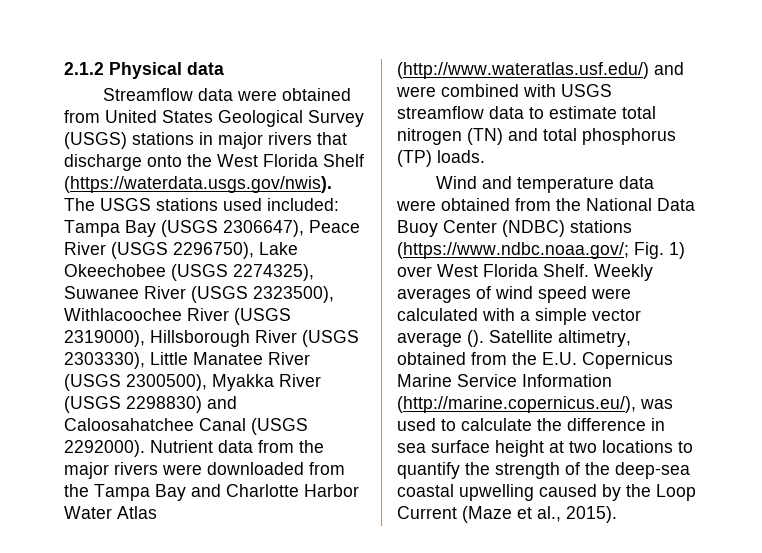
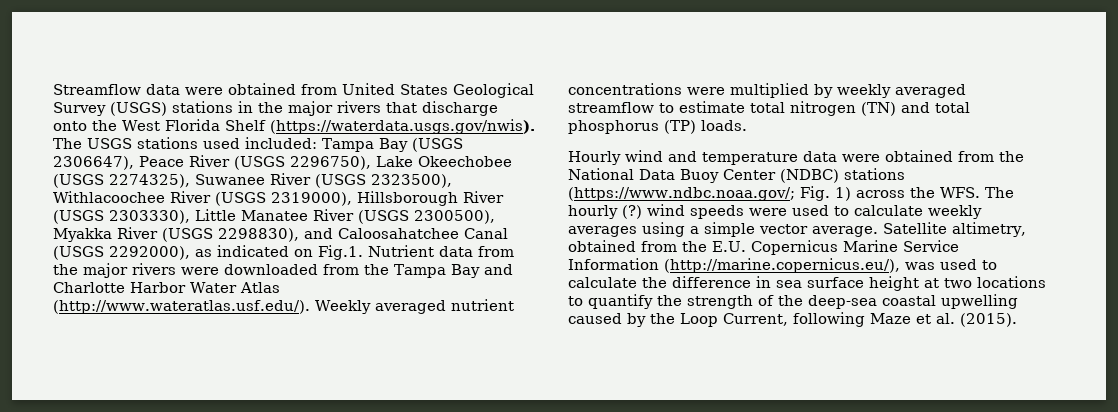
- 2.1.2 Physical data
- Streamflow data were obtained from United States Geological Survey (USGS) stations in major rivers that discharge onto the West Florida Shelf (https://waterdata.usgs.gov/nwis). The USGS stations used included:
+ Streamflow data were obtained from United States Geological Survey (USGS) stations in the major rivers that discharge onto the West Florida Shelf (https://waterdata.usgs.gov/nwis). The USGS stations used included:
- Tampa Bay (USGS 2306647), Peace River (USGS 2296750), Lake Okeechobee (USGS 2274325), Suwanee River (USGS 2323500), Withlacoochee River (USGS 2319000), Hillsborough River (USGS 2303330), Little Manatee River (USGS 2300500), Myakka River (USGS 2298830) and Caloosahatchee Canal (USGS 2292000). Nutrient data from the major rivers were downloaded from the Tampa Bay and Charlotte Harbor Water Atlas (http://www.wateratlas.usf.edu/) and were combined with USGS streamflow data to estimate total nitrogen (TN) and total phosphorus (TP) loads.
+ Tampa Bay (USGS 2306647), Peace River (USGS 2296750), Lake Okeechobee (USGS 2274325), Suwanee River (USGS 2323500), Withlacoochee River (USGS 2319000), Hillsborough River (USGS 2303330), Little Manatee River (USGS 2300500), Myakka River (USGS 2298830), and Caloosahatchee Canal (USGS 2292000), as indicated on Fig.1. Nutrient data from the major rivers were downloaded from the Tampa Bay and Charlotte Harbor Water Atlas (http://www.wateratlas.usf.edu/). Weekly averaged nutrient concentrations were multiplied by weekly averaged streamflow to estimate total nitrogen (TN) and total phosphorus (TP) loads.
- Wind and temperature data were obtained from the National Data Buoy Center (NDBC) stations (https://www.ndbc.noaa.gov/; Fig. 1) over West Florida Shelf. Weekly averages of wind speed were calculated with a simple vector average ().
+ Hourly wind and temperature data were obtained from the National Data Buoy Center (NDBC) stations (https://www.ndbc.noaa.gov/; Fig. 1) across the WFS. The hourly (?) wind speeds were used to calculate weekly averages using a simple vector average.
- Satellite altimetry, obtained from the E.U. Copernicus Marine Service Information (http://marine.copernicus.eu/), was used to calculate the difference in sea surface height at two locations to quantify the strength of the deep-sea coastal upwelling caused by the Loop Current (Maze et al., 2015).
+ Satellite altimetry, obtained from the E.U. Copernicus Marine Service Information (http://marine.copernicus.eu/), was used to calculate the difference in sea surface height at two locations to quantify the strength of the deep-sea coastal upwelling caused by the Loop Current, following Maze et al. (2015).

